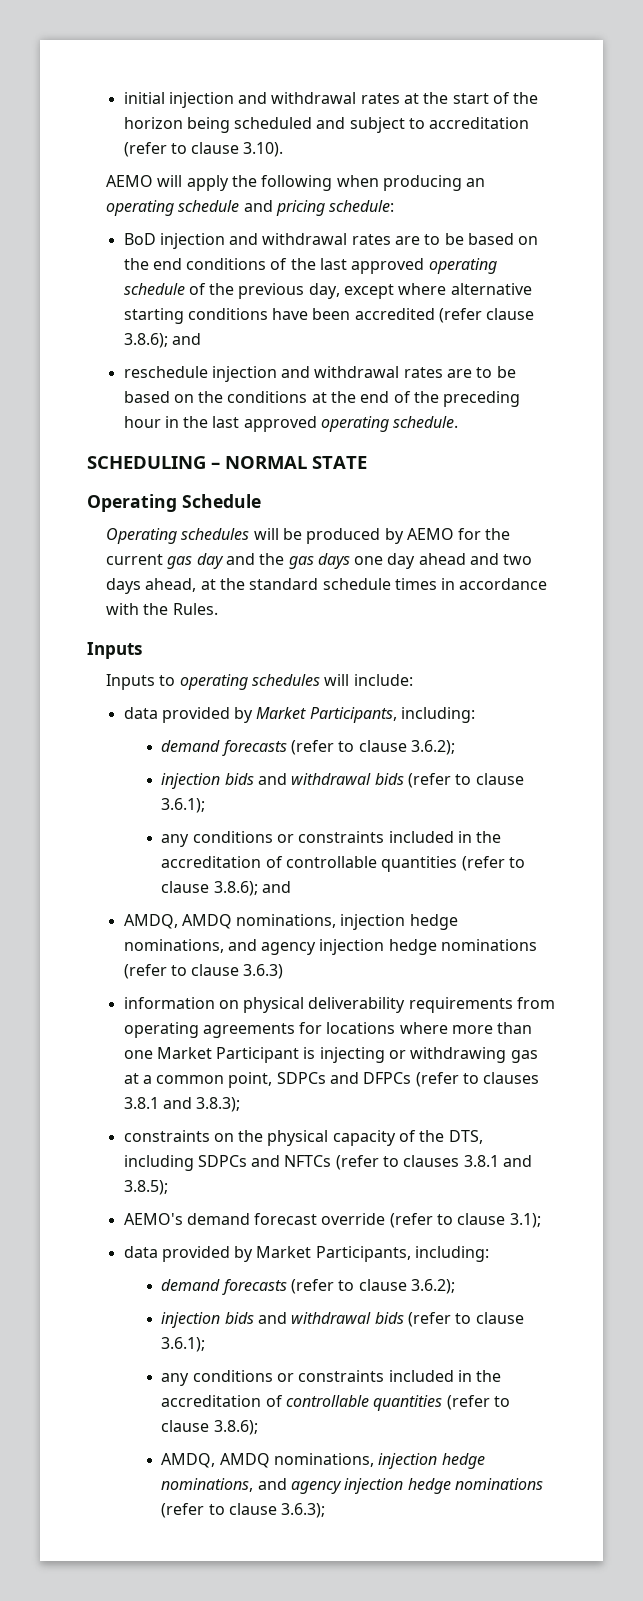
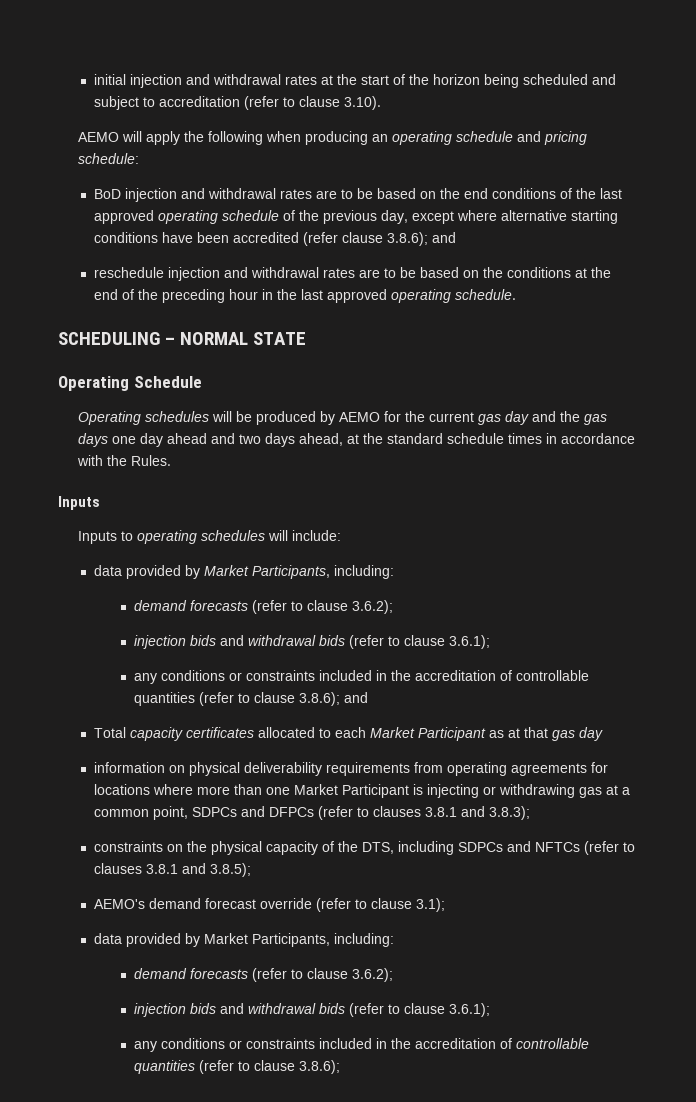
- AMDQ, AMDQ nominations, injection hedge nominations, and agency injection hedge nominations (refer to clause 3.6.3)
+ Total capacity certificates allocated to each Market Participant as at that gas day
- AMDQ, AMDQ nominations, injection hedge nominations, and agency injection hedge nominations (refer to clause 3.6.3);

